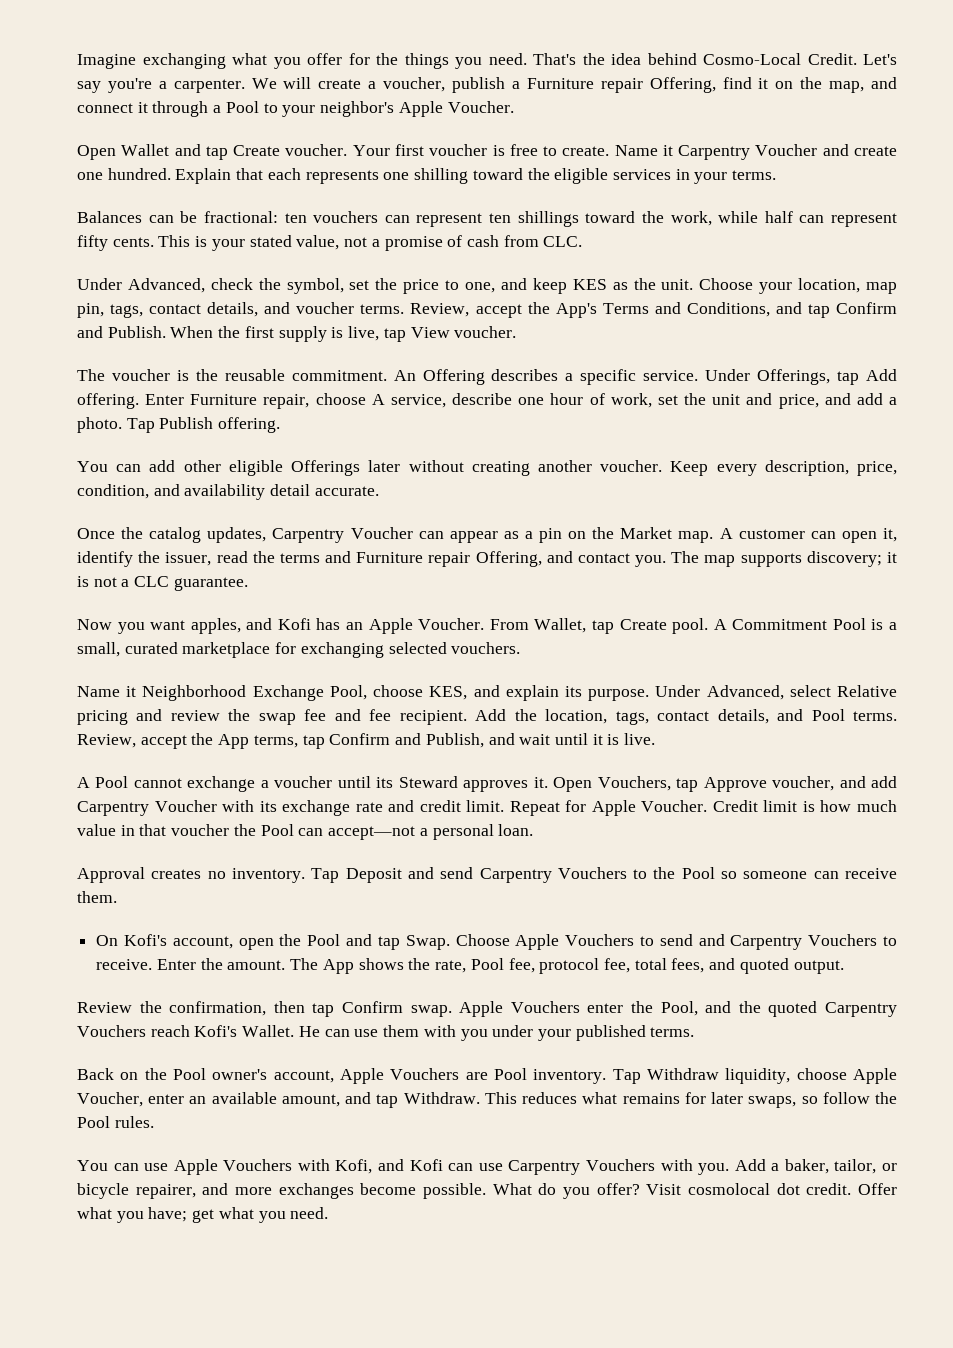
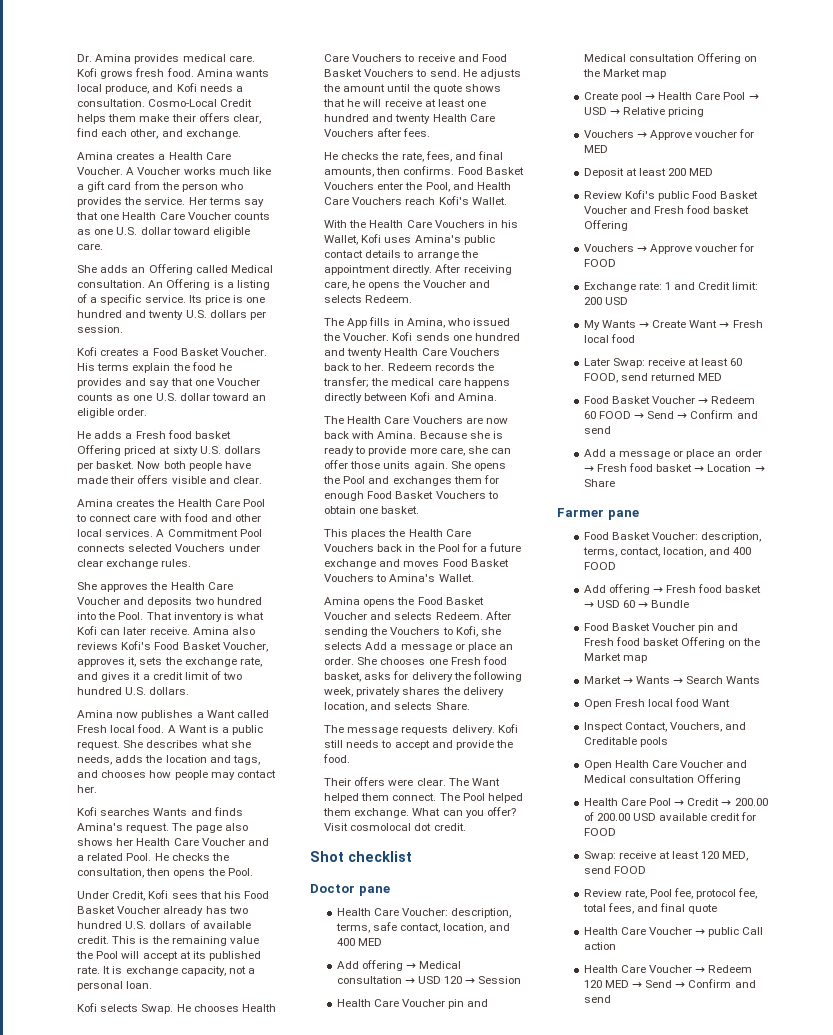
- Imagine exchanging what you offer for the things you need. That's the idea behind Cosmo-Local Credit. Let's say you're a carpenter. We will create a voucher, publish a Furniture repair Offering, find it on the map, and connect it through a Pool to your neighbor's Apple Voucher.
- Open Wallet and tap Create voucher. Your first voucher is free to create. Name it Carpentry Voucher and create one hundred. Explain that each represents one shilling toward the eligible services in your terms.
- Balances can be fractional: ten vouchers can represent ten shillings toward the work, while half can represent fifty cents. This is your stated value, not a promise of cash from CLC.
- Under Advanced, check the symbol, set the price to one, and keep KES as the unit. Choose your location, map pin, tags, contact details, and voucher terms. Review, accept the App's Terms and Conditions, and tap Confirm and Publish. When the first supply is live, tap View voucher.
- The voucher is the reusable commitment. An Offering describes a specific service. Under Offerings, tap Add offering. Enter Furniture repair, choose A service, describe one hour of work, set the unit and price, and add a photo. Tap Publish offering.
- You can add other eligible Offerings later without creating another voucher. Keep every description, price, condition, and availability detail accurate.
- Once the catalog updates, Carpentry Voucher can appear as a pin on the Market map. A customer can open it, identify the issuer, read the terms and Furniture repair Offering, and contact you. The map supports discovery; it is not a CLC guarantee.
- Now you want apples, and Kofi has an Apple Voucher. From Wallet, tap Create pool. A Commitment Pool is a small, curated marketplace for exchanging selected vouchers.
- Name it Neighborhood Exchange Pool, choose KES, and explain its purpose. Under Advanced, select Relative pricing and review the swap fee and fee recipient. Add the location, tags, contact details, and Pool terms. Review, accept the App terms, tap Confirm and Publish, and wait until it is live.
- A Pool cannot exchange a voucher until its Steward approves it. Open Vouchers, tap Approve voucher, and add Carpentry Voucher with its exchange rate and credit limit. Repeat for Apple Voucher. Credit limit is how much value in that voucher the Pool can accept—not a personal loan.
- Approval creates no inventory. Tap Deposit and send Carpentry Vouchers to the Pool so someone can receive them.
- On Kofi's account, open the Pool and tap Swap. Choose Apple Vouchers to send and Carpentry Vouchers to receive. Enter the amount. The App shows the rate, Pool fee, protocol fee, total fees, and quoted output.
- Review the confirmation, then tap Confirm swap. Apple Vouchers enter the Pool, and the quoted Carpentry Vouchers reach Kofi's Wallet. He can use them with you under your published terms.
- Back on the Pool owner's account, Apple Vouchers are Pool inventory. Tap Withdraw liquidity, choose Apple Voucher, enter an available amount, and tap Withdraw. This reduces what remains for later swaps, so follow the Pool rules.
- You can use Apple Vouchers with Kofi, and Kofi can use Carpentry Vouchers with you. Add a baker, tailor, or bicycle repairer, and more exchanges become possible. What do you offer? Visit cosmolocal dot credit. Offer what you have; get what you need.
+ Dr. Amina provides medical care. Kofi grows fresh food. Amina wants local produce, and Kofi needs a consultation. Cosmo-Local Credit helps them make their offers clear, find each other, and exchange.
+ Amina creates a Health Care Voucher. A Voucher works much like a gift card from the person who provides the service. Her terms say that one Health Care Voucher counts as one U.S. dollar toward eligible care.
+ She adds an Offering called Medical consultation. An Offering is a listing of a specific service. Its price is one hundred and twenty U.S. dollars per session.
+ Kofi creates a Food Basket Voucher. His terms explain the food he provides and say that one Voucher counts as one U.S. dollar toward an eligible order.
+ He adds a Fresh food basket Offering priced at sixty U.S. dollars per basket. Now both people have made their offers visible and clear.
+ Amina creates the Health Care Pool to connect care with food and other local services. A Commitment Pool connects selected Vouchers under clear exchange rules.
+ She approves the Health Care Voucher and deposits two hundred into the Pool. That inventory is what Kofi can later receive. Amina also reviews Kofi's Food Basket Voucher, approves it, sets the exchange rate, and gives it a credit limit of two hundred U.S. dollars.
+ Amina now publishes a Want called Fresh local food. A Want is a public request. She describes what she needs, adds the location and tags, and chooses how people may contact her.
+ Kofi searches Wants and finds Amina's request. The page also shows her Health Care Voucher and a related Pool. He checks the consultation, then opens the Pool.
+ Under Credit, Kofi sees that his Food Basket Voucher already has two hundred U.S. dollars of available credit. This is the remaining value the Pool will accept at its published rate. It is exchange capacity, not a personal loan.
+ Kofi selects Swap. He chooses Health Care Vouchers to receive and Food Basket Vouchers to send. He adjusts the amount until the quote shows that he will receive at least one hundred and twenty Health Care Vouchers after fees.
+ He checks the rate, fees, and final amounts, then confirms. Food Basket Vouchers enter the Pool, and Health Care Vouchers reach Kofi's Wallet.
+ With the Health Care Vouchers in his Wallet, Kofi uses Amina's public contact details to arrange the appointment directly. After receiving care, he opens the Voucher and selects Redeem.
+ The App fills in Amina, who issued the Voucher. Kofi sends one hundred and twenty Health Care Vouchers back to her. Redeem records the transfer; the medical care happens directly between Kofi and Amina.
+ The Health Care Vouchers are now back with Amina. Because she is ready to provide more care, she can offer those units again. She opens the Pool and exchanges them for enough Food Basket Vouchers to obtain one basket.
+ This places the Health Care Vouchers back in the Pool for a future exchange and moves Food Basket Vouchers to Amina's Wallet.
+ Amina opens the Food Basket Voucher and selects Redeem. After sending the Vouchers to Kofi, she selects Add a message or place an order. She chooses one Fresh food basket, asks for delivery the following week, privately shares the delivery location, and selects Share.
+ The message requests delivery. Kofi still needs to accept and provide the food.
+ Their offers were clear. The Want helped them connect. The Pool helped them exchange. What can you offer? Visit cosmolocal dot credit.
+ Shot checklist
+ Doctor pane
+ Health Care Voucher: description, terms, safe contact, location, and 400 MED
+ Add offering → Medical consultation → USD 120 → Session
+ Health Care Voucher pin and Medical consultation Offering on the Market map
+ Create pool → Health Care Pool → USD → Relative pricing
+ Vouchers → Approve voucher for MED
+ Deposit at least 200 MED
+ Review Kofi's public Food Basket Voucher and Fresh food basket Offering
+ Vouchers → Approve voucher for FOOD
+ Exchange rate: 1 and Credit limit: 200 USD
+ My Wants → Create Want → Fresh local food
+ Later Swap: receive at least 60 FOOD, send returned MED
+ Food Basket Voucher → Redeem 60 FOOD → Send → Confirm and send
+ Add a message or place an order → Fresh food basket → Location → Share
+ Farmer pane
+ Food Basket Voucher: description, terms, contact, location, and 400 FOOD
+ Add offering → Fresh food basket → USD 60 → Bundle
+ Food Basket Voucher pin and Fresh food basket Offering on the Market map
+ Market → Wants → Search Wants
+ Open Fresh local food Want
+ Inspect Contact, Vouchers, and Creditable pools
+ Open Health Care Voucher and Medical consultation Offering
+ Health Care Pool → Credit → 200.00 of 200.00 USD available credit for FOOD
+ Swap: receive at least 120 MED, send FOOD
+ Review rate, Pool fee, protocol fee, total fees, and final quote
+ Health Care Voucher → public Call action
+ Health Care Voucher → Redeem 120 MED → Send → Confirm and send

